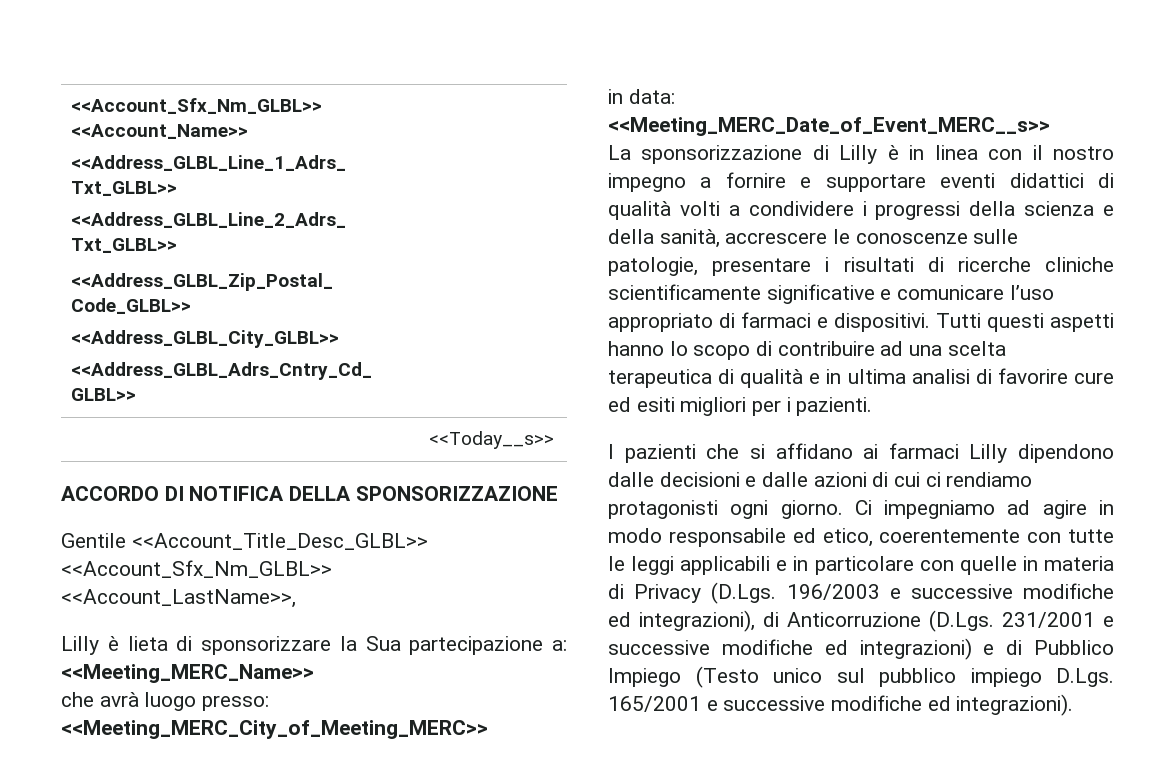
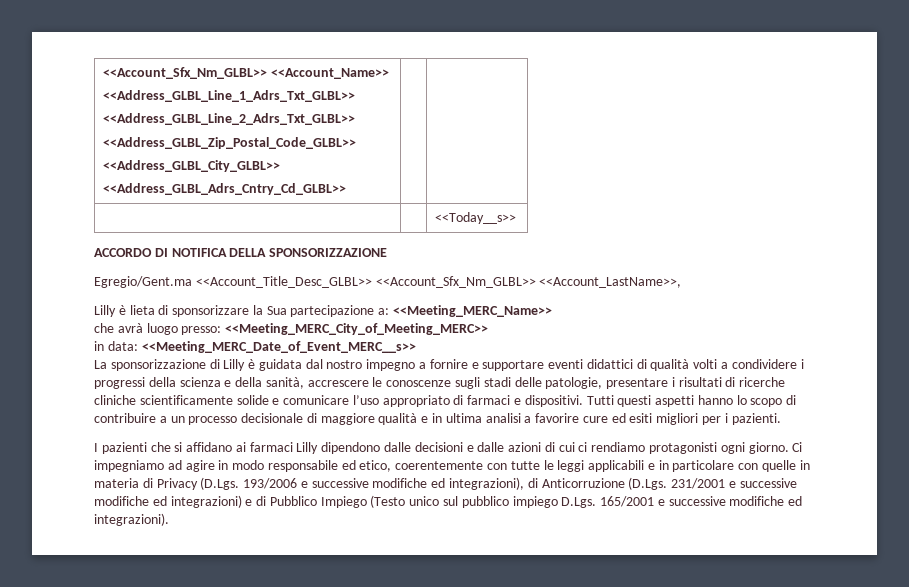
- Gentile <<Account_Title_Desc_GLBL>> <<Account_Sfx_Nm_GLBL>> <<Account_LastName>>,
+ Egregio/Gent.ma <<Account_Title_Desc_GLBL>> <<Account_Sfx_Nm_GLBL>> <<Account_LastName>>,
- La sponsorizzazione di Lilly è in linea con il nostro impegno a fornire e supportare eventi didattici di qualità volti a condividere i progressi della scienza e della sanità, accrescere le conoscenze sulle patologie, presentare i risultati di ricerche cliniche scientificamente significative e comunicare l’uso appropriato di farmaci e dispositivi.
+ La sponsorizzazione di Lilly è guidata dal nostro impegno a fornire e supportare eventi didattici di qualità volti a condividere i progressi della scienza e della sanità, accrescere le conoscenze sugli stadi delle patologie, presentare i risultati di ricerche cliniche scientificamente solide e comunicare l’uso appropriato di farmaci e dispositivi.
- Tutti questi aspetti hanno lo scopo di contribuire ad una scelta terapeutica di qualità e in ultima analisi di favorire cure ed esiti migliori per i pazienti.
+ Tutti questi aspetti hanno lo scopo di contribuire a un processo decisionale di maggiore qualità e in ultima analisi a favorire cure ed esiti migliori per i pazienti.
- Ci impegniamo ad agire in modo responsabile ed etico, coerentemente con tutte le leggi applicabili e in particolare con quelle in materia di Privacy (D.Lgs. 196/2003 e successive modifiche ed integrazioni), di Anticorruzione (D.Lgs. 231/2001 e successive modifiche ed integrazioni) e di Pubblico Impiego (Testo unico sul pubblico impiego D.Lgs. 165/2001 e successive modifiche ed integrazioni).
+ Ci impegniamo ad agire in modo responsabile ed etico, coerentemente con tutte le leggi applicabili e in particolare con quelle in materia di Privacy (D.Lgs. 193/2006 e successive modifiche ed integrazioni), di Anticorruzione (D.Lgs. 231/2001 e successive modifiche ed integrazioni) e di Pubblico Impiego (Testo unico sul pubblico impiego D.Lgs. 165/2001 e successive modifiche ed integrazioni).

